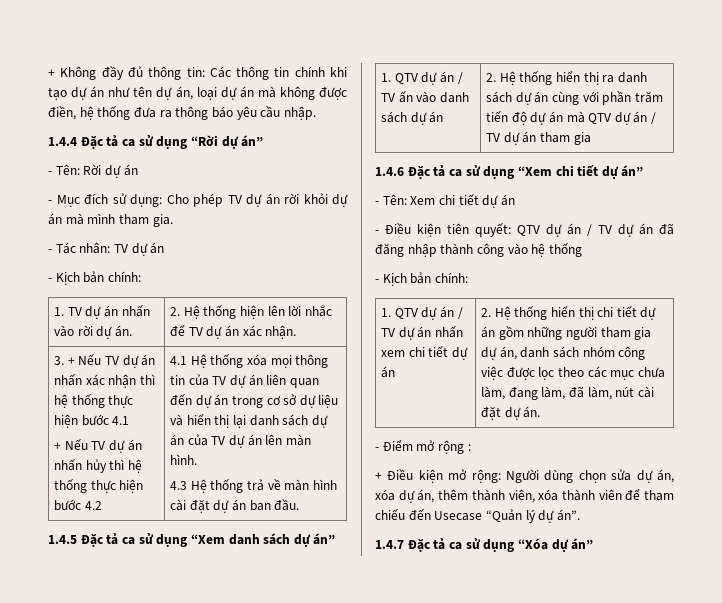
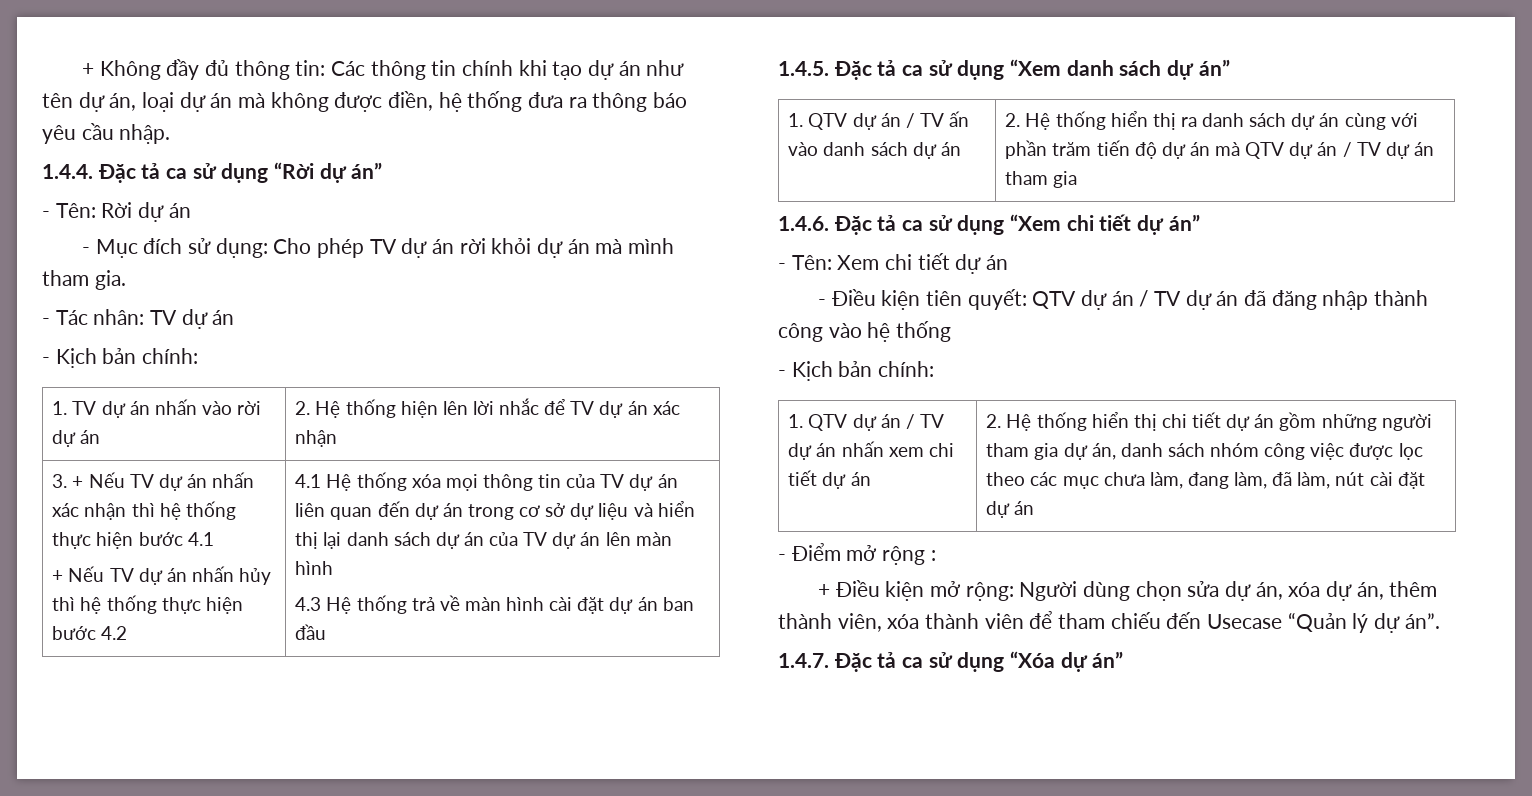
- 1.4.4 Đặc tả ca sử dụng “Rời dự án”
+ 1.4.4. Đặc tả ca sử dụng “Rời dự án”
- 1. TV dự án nhấn vào rời dự án. | 2. Hệ thống hiện lên lời nhắc để TV dự án xác nhận.
+ 1. TV dự án nhấn vào rời dự án | 2. Hệ thống hiện lên lời nhắc để TV dự án xác nhận
- 4.1 Hệ thống xóa mọi thông tin của TV dự án liên quan đến dự án trong cơ sở dự liệu và hiển thị lại danh sách dự án của TV dự án lên màn hình.
+ 4.1 Hệ thống xóa mọi thông tin của TV dự án liên quan đến dự án trong cơ sở dự liệu và hiển thị lại danh sách dự án của TV dự án lên màn hình
- 4.3 Hệ thống trả về màn hình cài đặt dự án ban đầu.
- 1.4.5 Đặc tả ca sử dụng “Xem danh sách dự án”
+ 4.3 Hệ thống trả về màn hình cài đặt dự án ban đầu
+ 1.4.5. Đặc tả ca sử dụng “Xem danh sách dự án”
- 1.4.6 Đặc tả ca sử dụng “Xem chi tiết dự án”
+ 1.4.6. Đặc tả ca sử dụng “Xem chi tiết dự án”
- 2. Hệ thống hiển thị chi tiết dự án gồm những người tham gia dự án, danh sách nhóm công việc được lọc theo các mục chưa làm, đang làm, đã làm, nút cài đặt dự án.
+ 2. Hệ thống hiển thị chi tiết dự án gồm những người tham gia dự án, danh sách nhóm công việc được lọc theo các mục chưa làm, đang làm, đã làm, nút cài đặt dự án
- 1.4.7 Đặc tả ca sử dụng “Xóa dự án”
+ 1.4.7. Đặc tả ca sử dụng “Xóa dự án”

